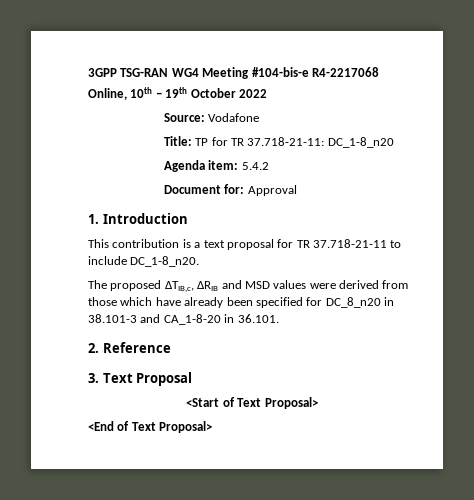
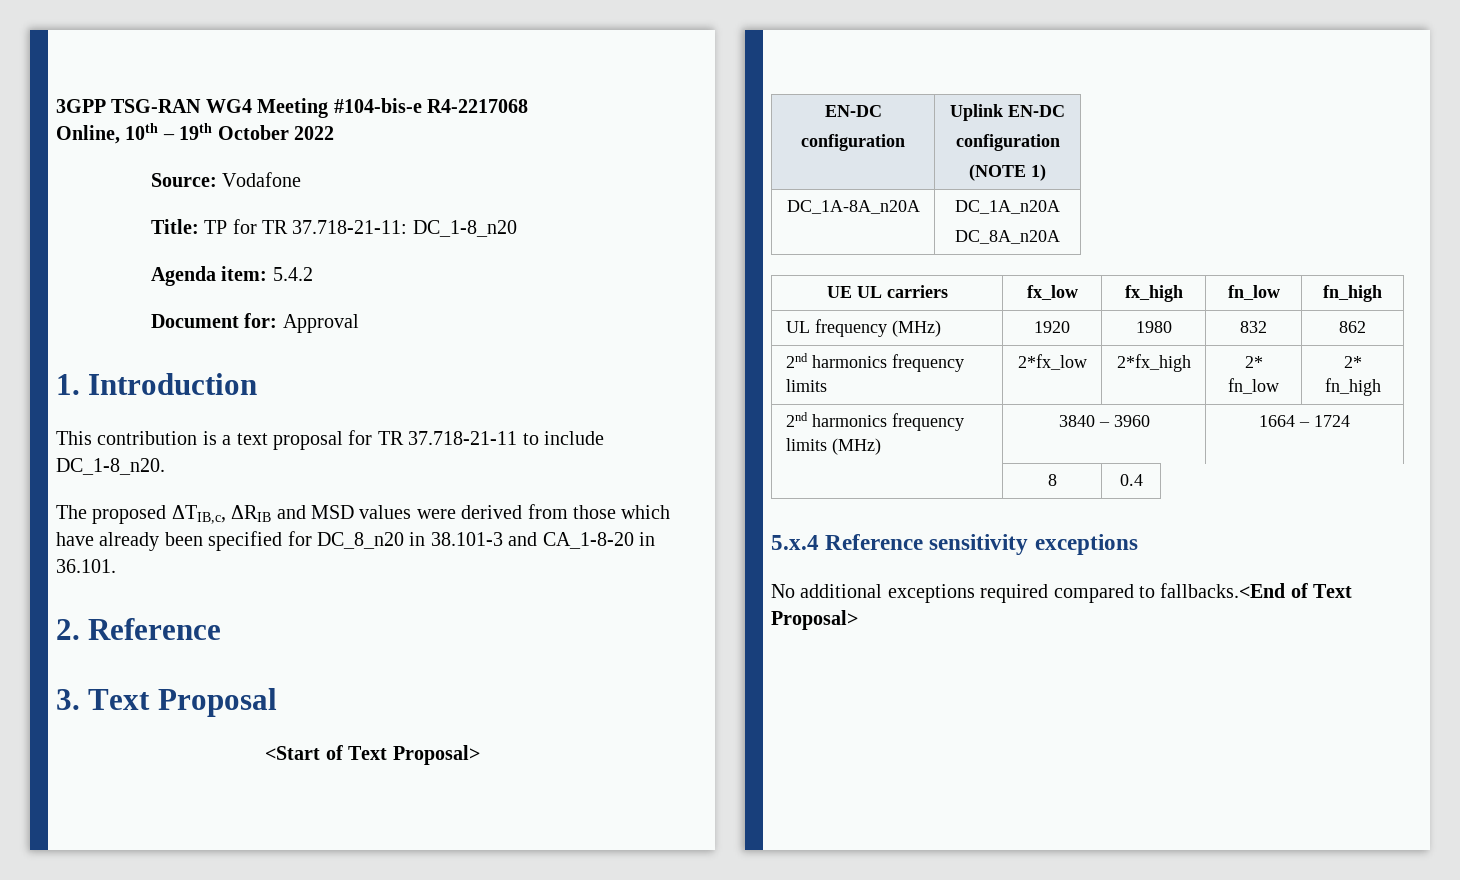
  <Start of Text Proposal>
- <End of Text Proposal>
+ EN-DC
+ configuration | Uplink EN-DC
+ configuration
+ (NOTE 1)
+ DC_1A-8A_n20A | DC_1A_n20A
+ DC_8A_n20A
+ UE UL carriers | fx_low | fx_high | fn_low | fn_high
+ UL frequency (MHz) | 1920 | 1980 | 832 | 862
+ 2nd harmonics frequency limits | 2*fx_low | 2*fx_high | 2* fn_low | 2* fn_high
+ 2nd harmonics frequency limits (MHz) | 3840 – 3960 | 1664 – 1724
+ | 8 | 0.4
+ 5.x.4 Reference sensitivity exceptions
+ No additional exceptions required compared to fallbacks.<End of Text Proposal>

